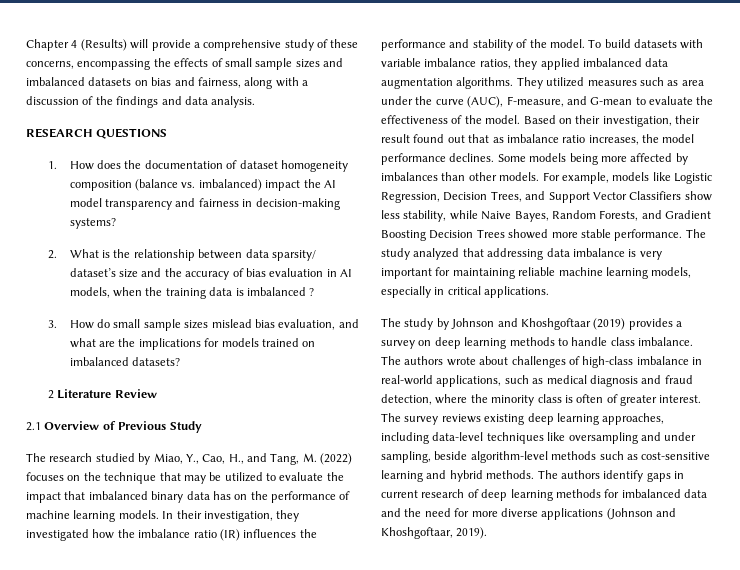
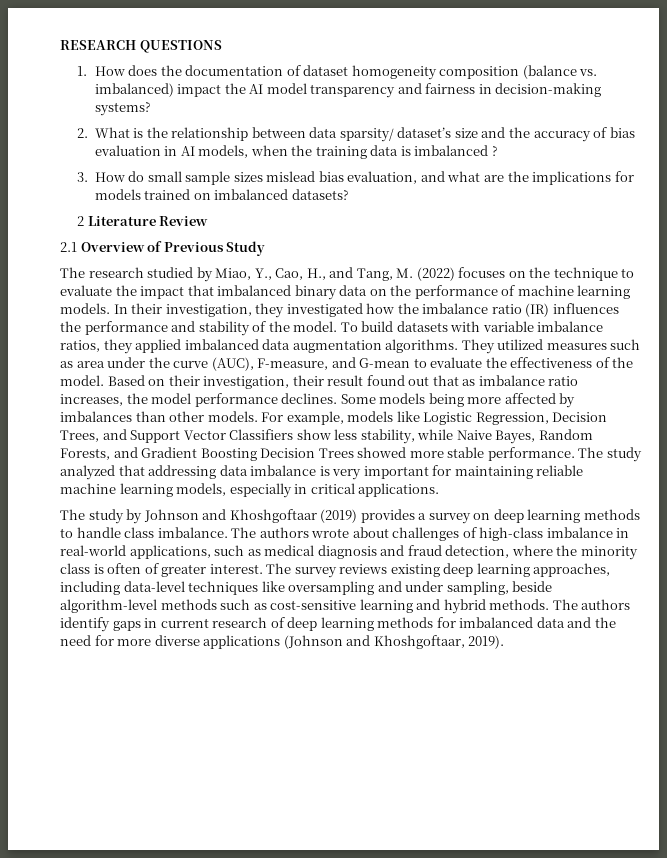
- Chapter 4 (Results) will provide a comprehensive study of these concerns, encompassing the effects of small sample sizes and imbalanced datasets on bias and fairness, along with a discussion of the findings and data analysis.
- The research studied by Miao, Y., Cao, H., and Tang, M. (2022) focuses on the technique that may be utilized to evaluate the impact that imbalanced binary data has on the performance of machine learning models.
+ The research studied by Miao, Y., Cao, H., and Tang, M. (2022) focuses on the technique to evaluate the impact that imbalanced binary data on the performance of machine learning models.

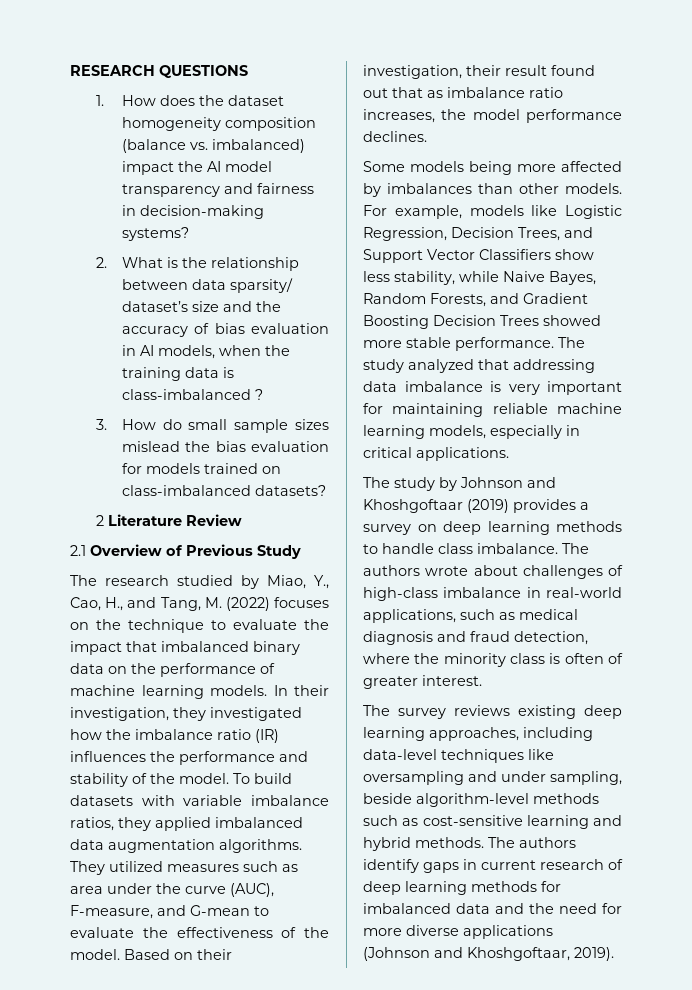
- 1. How does the documentation of dataset homogeneity composition (balance vs. imbalanced) impact the AI model transparency and fairness in decision-making systems?
+ 1. How does the dataset homogeneity composition (balance vs. imbalanced) impact the AI model transparency and fairness in decision-making systems?
- 2. What is the relationship between data sparsity/ dataset’s size and the accuracy of bias evaluation in AI models, when the training data is imbalanced ?
+ 2. What is the relationship between data sparsity/ dataset’s size and the accuracy of bias evaluation in AI models, when the training data is class-imbalanced ?
- 3. How do small sample sizes mislead bias evaluation, and what are the implications for models trained on imbalanced datasets?
+ 3. How do small sample sizes mislead the bias evaluation for models trained on class-imbalanced datasets?
- Based on their investigation, their result found out that as imbalance ratio increases, the model performance declines. Some models being more affected by imbalances than other models.
+ Based on their investigation, their result found out that as imbalance ratio increases, the model performance declines.
+ Some models being more affected by imbalances than other models.
- The authors wrote about challenges of high-class imbalance in real-world applications, such as medical diagnosis and fraud detection, where the minority class is often of greater interest. The survey reviews existing deep learning approaches, including data-level techniques like oversampling and under sampling, beside algorithm-level methods such as cost-sensitive learning and hybrid methods.
+ The authors wrote about challenges of high-class imbalance in real-world applications, such as medical diagnosis and fraud detection, where the minority class is often of greater interest.
+ The survey reviews existing deep learning approaches, including data-level techniques like oversampling and under sampling, beside algorithm-level methods such as cost-sensitive learning and hybrid methods.

